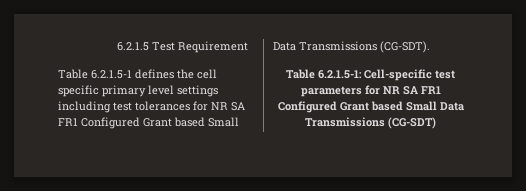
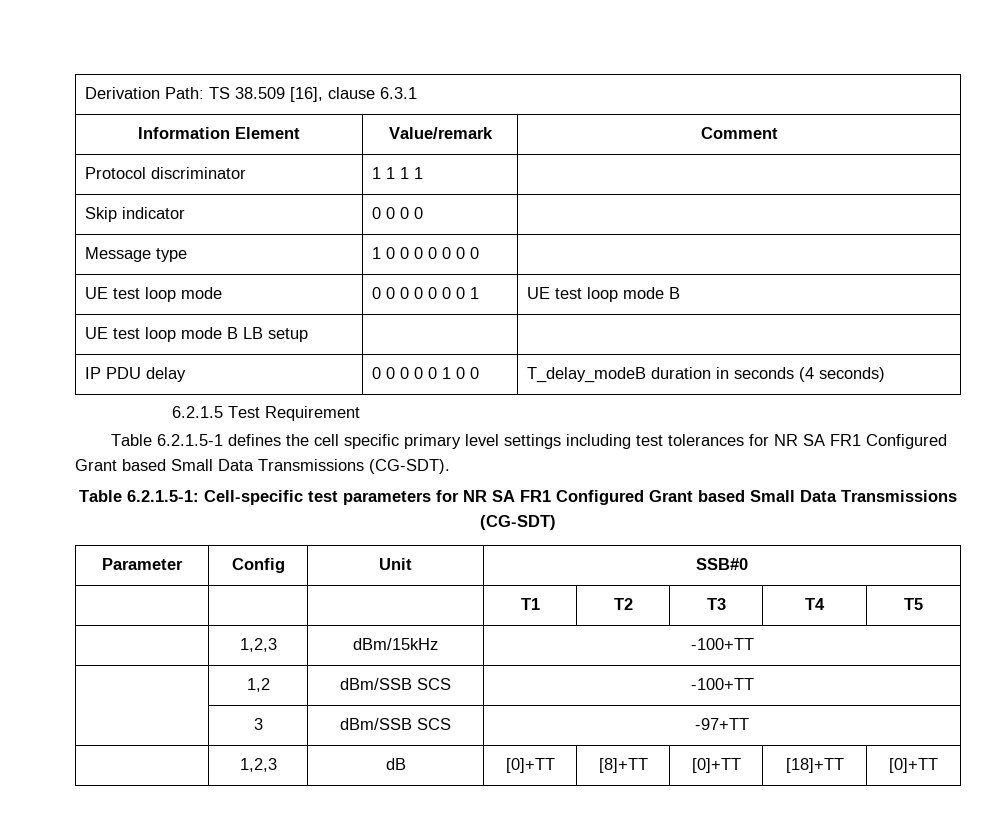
+ Derivation Path: TS 38.509 [16], clause 6.3.1
+ Information Element | Value/remark | Comment
+ Protocol discriminator | 1 1 1 1 |
+ Skip indicator | 0 0 0 0 |
+ Message type | 1 0 0 0 0 0 0 0 |
+ UE test loop mode | 0 0 0 0 0 0 0 1 | UE test loop mode B
+ UE test loop mode B LB setup | |
+ IP PDU delay | 0 0 0 0 0 1 0 0 | T_delay_modeB duration in seconds (4 seconds)
+ Parameter | Config | Unit | SSB#0
+ | | | T1 | T2 | T3 | T4 | T5
+ | 1,2,3 | dBm/15kHz | -100+TT
+ | 1,2 | dBm/SSB SCS | -100+TT
+ | 3 | dBm/SSB SCS | -97+TT
+ | 1,2,3 | dB | [0]+TT | [8]+TT | [0]+TT | [18]+TT | [0]+TT

